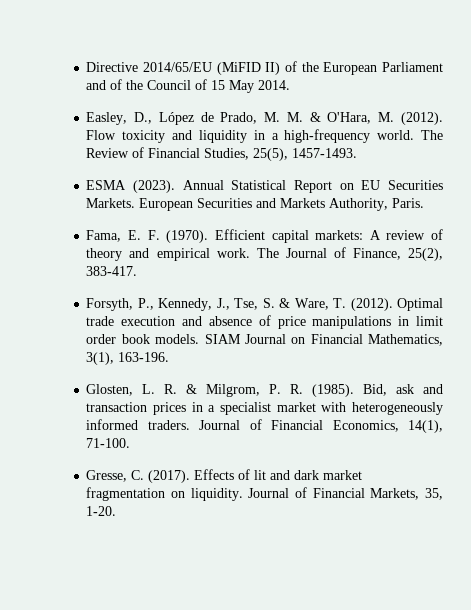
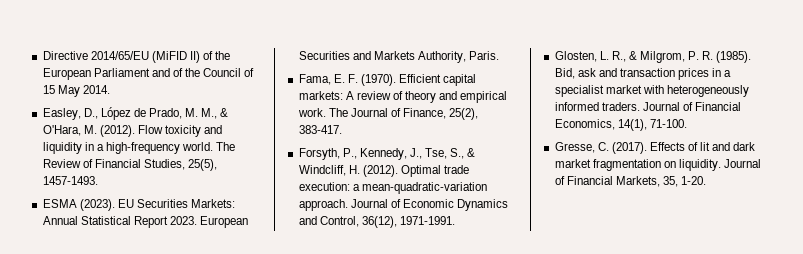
- Easley, D., López de Prado, M. M. & O'Hara, M. (2012).
+ Easley, D., López de Prado, M. M., & O'Hara, M. (2012).
- Annual Statistical Report on EU Securities Markets.
+ EU Securities Markets: Annual Statistical Report 2023.
- Forsyth, P., Kennedy, J., Tse, S. & Ware, T. (2012). Optimal trade execution and absence of price manipulations in limit order book models. SIAM Journal on Financial Mathematics, 3(1), 163-196.
+ Forsyth, P., Kennedy, J., Tse, S., & Windcliff, H. (2012). Optimal trade execution: a mean-quadratic-variation approach. Journal of Economic Dynamics and Control, 36(12), 1971-1991.
- Glosten, L. R. & Milgrom, P. R. (1985).
+ Glosten, L. R., & Milgrom, P. R. (1985).

